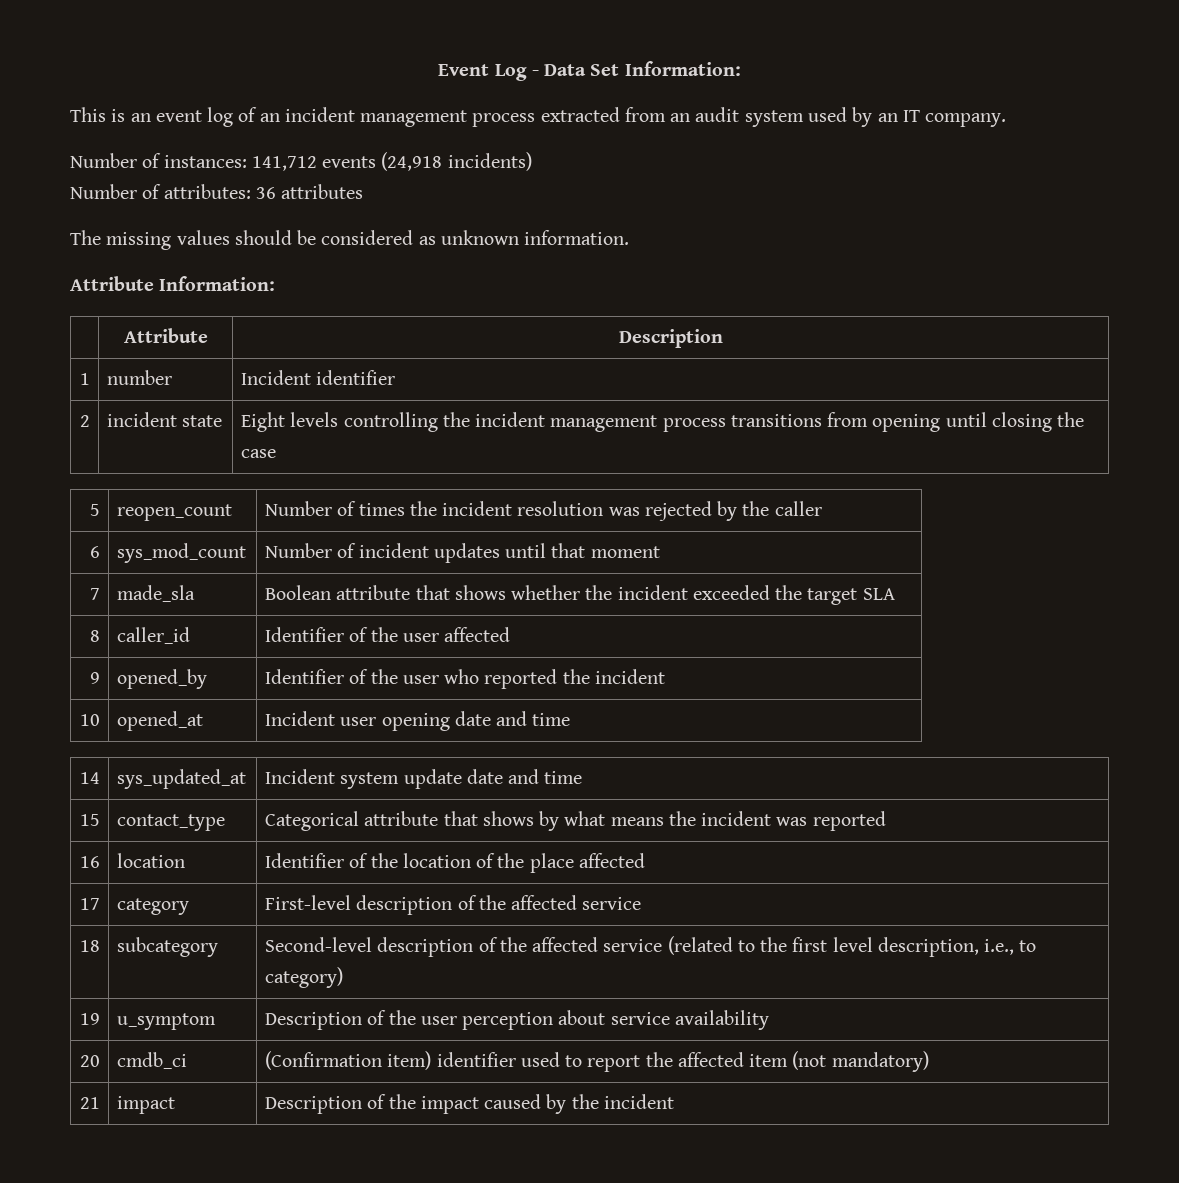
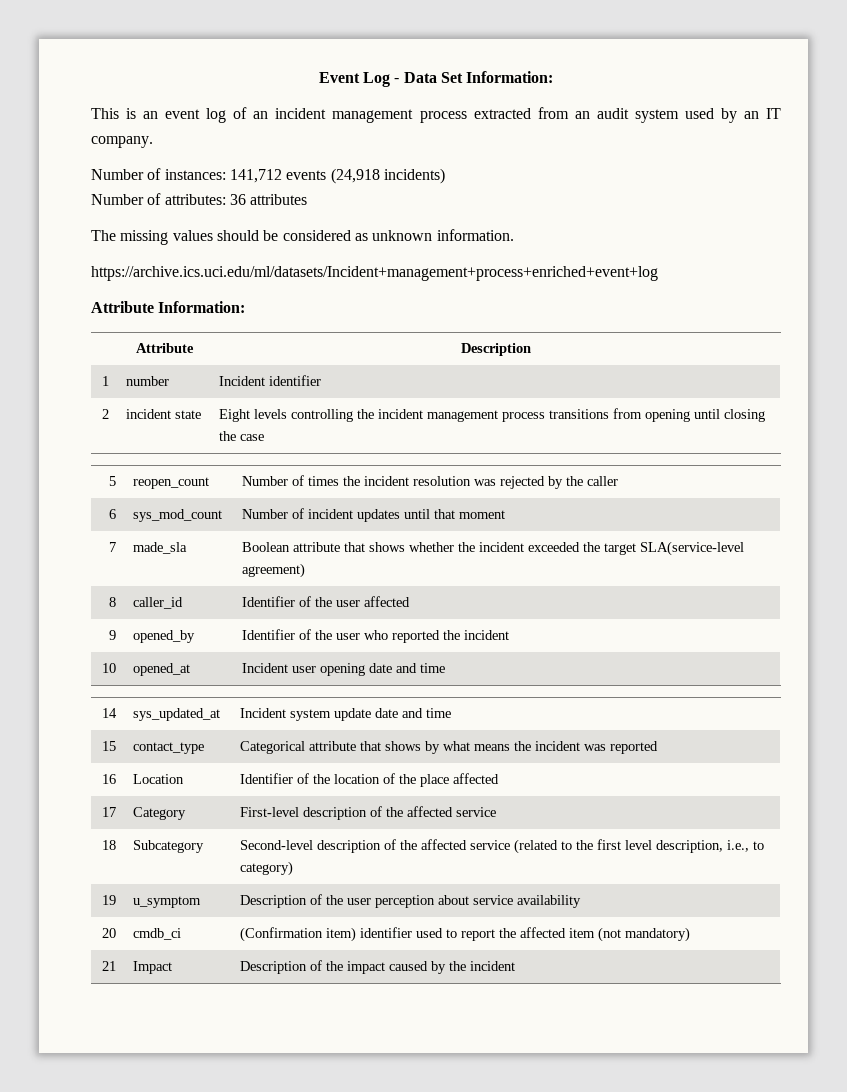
+ https://archive.ics.uci.edu/ml/datasets/Incident+management+process+enriched+event+log
- 7 | made_sla | Boolean attribute that shows whether the incident exceeded the target SLA
+ 7 | made_sla | Boolean attribute that shows whether the incident exceeded the target SLA(service-level agreement)
- 16 | location | Identifier of the location of the place affected
+ 16 | Location | Identifier of the location of the place affected
- 17 | category | First-level description of the affected service
+ 17 | Category | First-level description of the affected service
- 18 | subcategory | Second-level description of the affected service (related to the first level description, i.e., to category)
+ 18 | Subcategory | Second-level description of the affected service (related to the first level description, i.e., to category)
- 21 | impact | Description of the impact caused by the incident
+ 21 | Impact | Description of the impact caused by the incident

